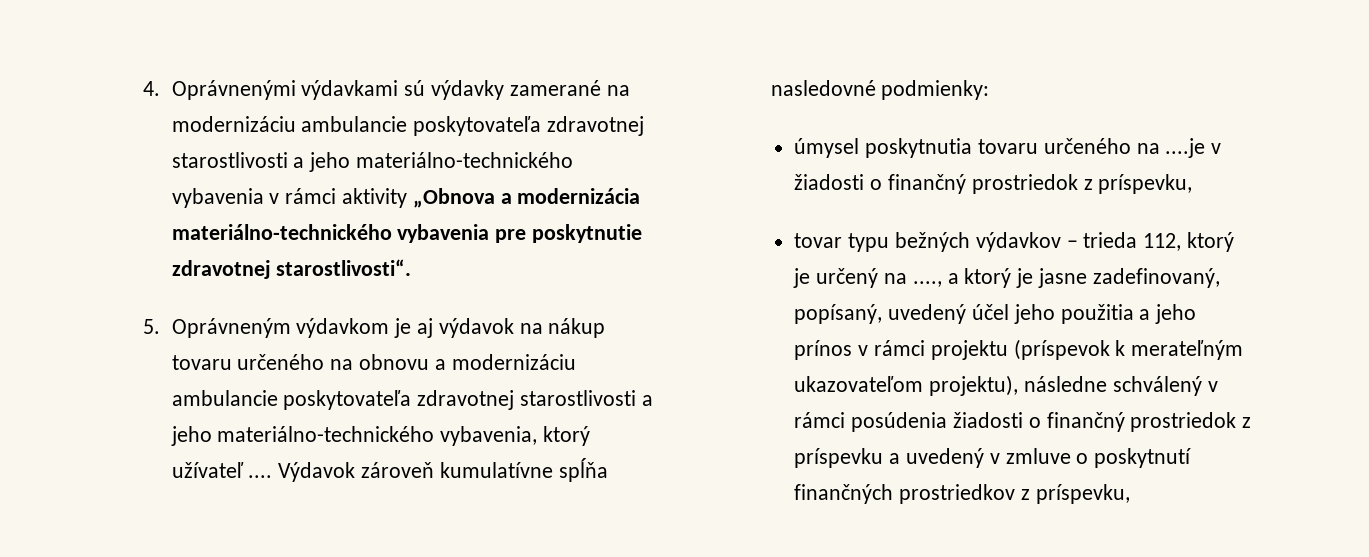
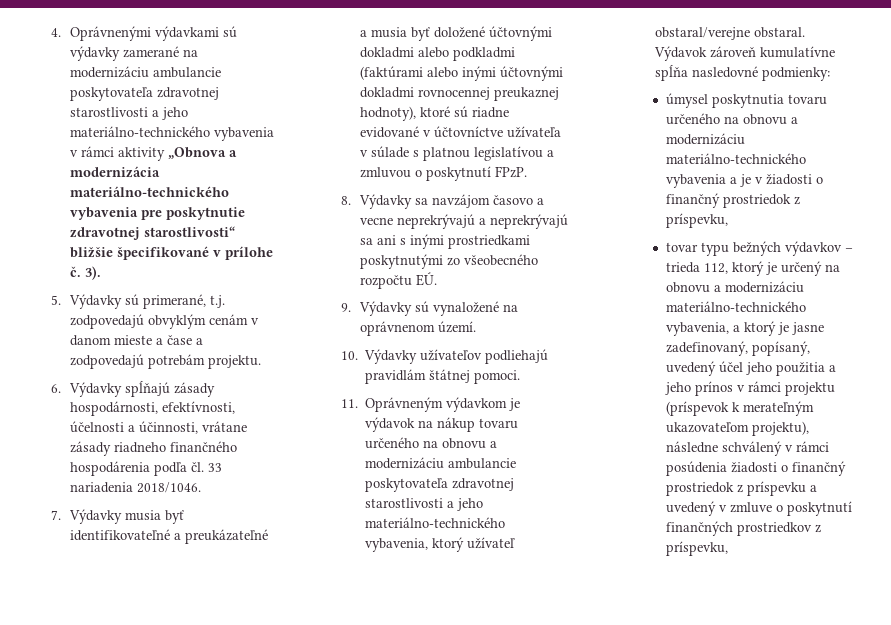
- 4. Oprávnenými výdavkami sú výdavky zamerané na modernizáciu ambulancie poskytovateľa zdravotnej starostlivosti a jeho materiálno-technického vybavenia v rámci aktivity „Obnova a modernizácia materiálno-technického vybavenia pre poskytnutie zdravotnej starostlivosti“.
- 5. Oprávneným výdavkom je aj výdavok na nákup tovaru určeného na obnovu a modernizáciu ambulancie poskytovateľa zdravotnej starostlivosti a jeho materiálno-technického vybavenia, ktorý užívateľ ....
+ 4. Oprávnenými výdavkami sú výdavky zamerané na modernizáciu ambulancie poskytovateľa zdravotnej starostlivosti a jeho materiálno-technického vybavenia v rámci aktivity „Obnova a modernizácia materiálno-technického vybavenia pre poskytnutie zdravotnej starostlivosti“ bližšie špecifikované v prílohe č. 3).
+ 5. Výdavky sú primerané, t.j. zodpovedajú obvyklým cenám v danom mieste a čase a zodpovedajú potrebám projektu.
+ 6. Výdavky spĺňajú zásady hospodárnosti, efektívnosti, účelnosti a účinnosti, vrátane zásady riadneho finančného hospodárenia podľa čl. 33 nariadenia 2018/1046.
+ 7. Výdavky musia byť identifikovateľné a preukázateľné a musia byť doložené účtovnými dokladmi alebo podkladmi (faktúrami alebo inými účtovnými dokladmi rovnocennej preukaznej hodnoty), ktoré sú riadne evidované v účtovníctve užívateľa v súlade s platnou legislatívou a zmluvou o poskytnutí FPzP.
+ 8. Výdavky sa navzájom časovo a vecne neprekrývajú a neprekrývajú sa ani s inými prostriedkami poskytnutými zo všeobecného rozpočtu EÚ.
+ 9. Výdavky sú vynaložené na oprávnenom území.
+ 10. Výdavky užívateľov podliehajú pravidlám štátnej pomoci.
+ 11. Oprávneným výdavkom je výdavok na nákup tovaru určeného na obnovu a modernizáciu ambulancie poskytovateľa zdravotnej starostlivosti a jeho materiálno-technického vybavenia, ktorý užívateľ obstaral/verejne obstaral.
- úmysel poskytnutia tovaru určeného na ....je v žiadosti o finančný prostriedok z príspevku,
+ úmysel poskytnutia tovaru určeného na obnovu a modernizáciu materiálno-technického vybavenia a je v žiadosti o finančný prostriedok z príspevku,
- tovar typu bežných výdavkov – trieda 112, ktorý je určený na ...., a ktorý je jasne zadefinovaný, popísaný, uvedený účel jeho použitia a jeho prínos v rámci projektu (príspevok k merateľným ukazovateľom projektu), následne schválený v rámci posúdenia žiadosti o finančný prostriedok z príspevku a uvedený v zmluve o poskytnutí finančných prostriedkov z príspevku,
+ tovar typu bežných výdavkov – trieda 112, ktorý je určený na obnovu a modernizáciu materiálno-technického vybavenia, a ktorý je jasne zadefinovaný, popísaný, uvedený účel jeho použitia a jeho prínos v rámci projektu (príspevok k merateľným ukazovateľom projektu), následne schválený v rámci posúdenia žiadosti o finančný prostriedok z príspevku a uvedený v zmluve o poskytnutí finančných prostriedkov z príspevku,

